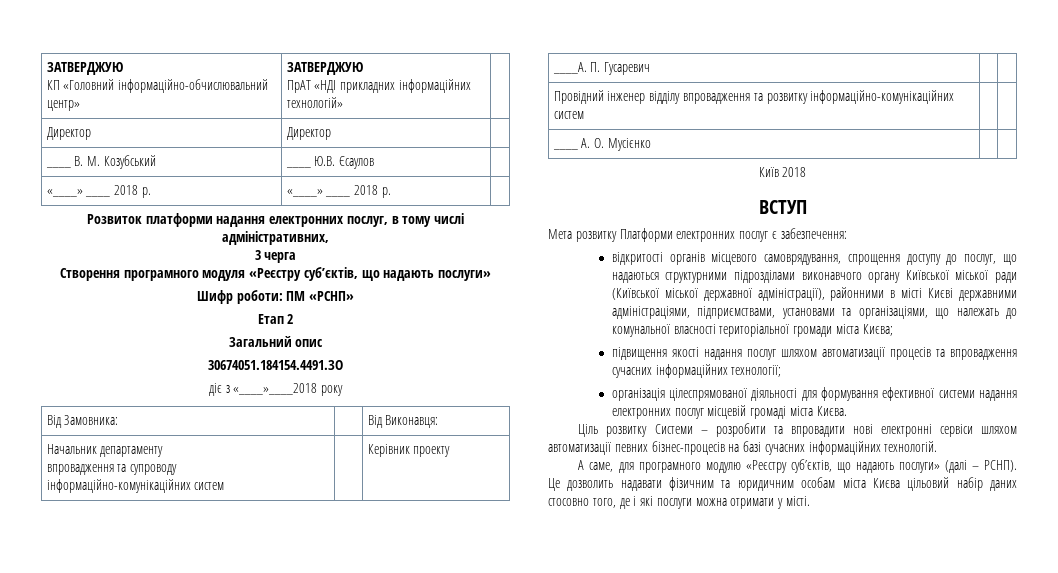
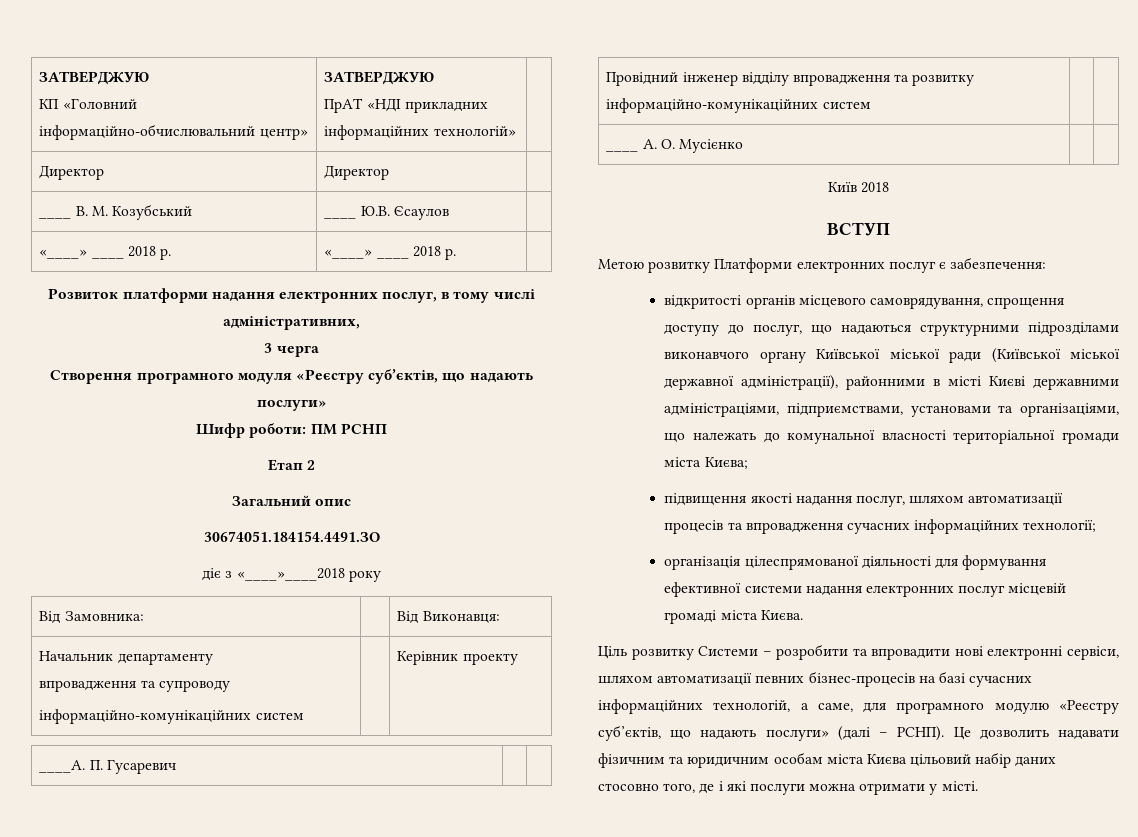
- Шифр роботи: ПМ «РСНП»
+ Шифр роботи: ПМ РСНП
- Мета розвитку Платформи електронних послуг є забезпечення:
+ Метою розвитку Платформи електронних послуг є забезпечення:
- підвищення якості надання послуг шляхом автоматизації процесів та впровадження сучасних інформаційних технології;
+ підвищення якості надання послуг, шляхом автоматизації процесів та впровадження сучасних інформаційних технології;
- Ціль розвитку Системи – розробити та впровадити нові електронні сервіси шляхом автоматизації певних бізнес-процесів на базі сучасних інформаційних технологій.
- А саме, для програмного модулю «Реєстру суб’єктів, що надають послуги» (далі – РСНП).
+ Ціль розвитку Системи – розробити та впровадити нові електронні сервіси, шляхом автоматизації певних бізнес-процесів на базі сучасних інформаційних технологій, а саме, для програмного модулю «Реєстру суб’єктів, що надають послуги» (далі – РСНП).

